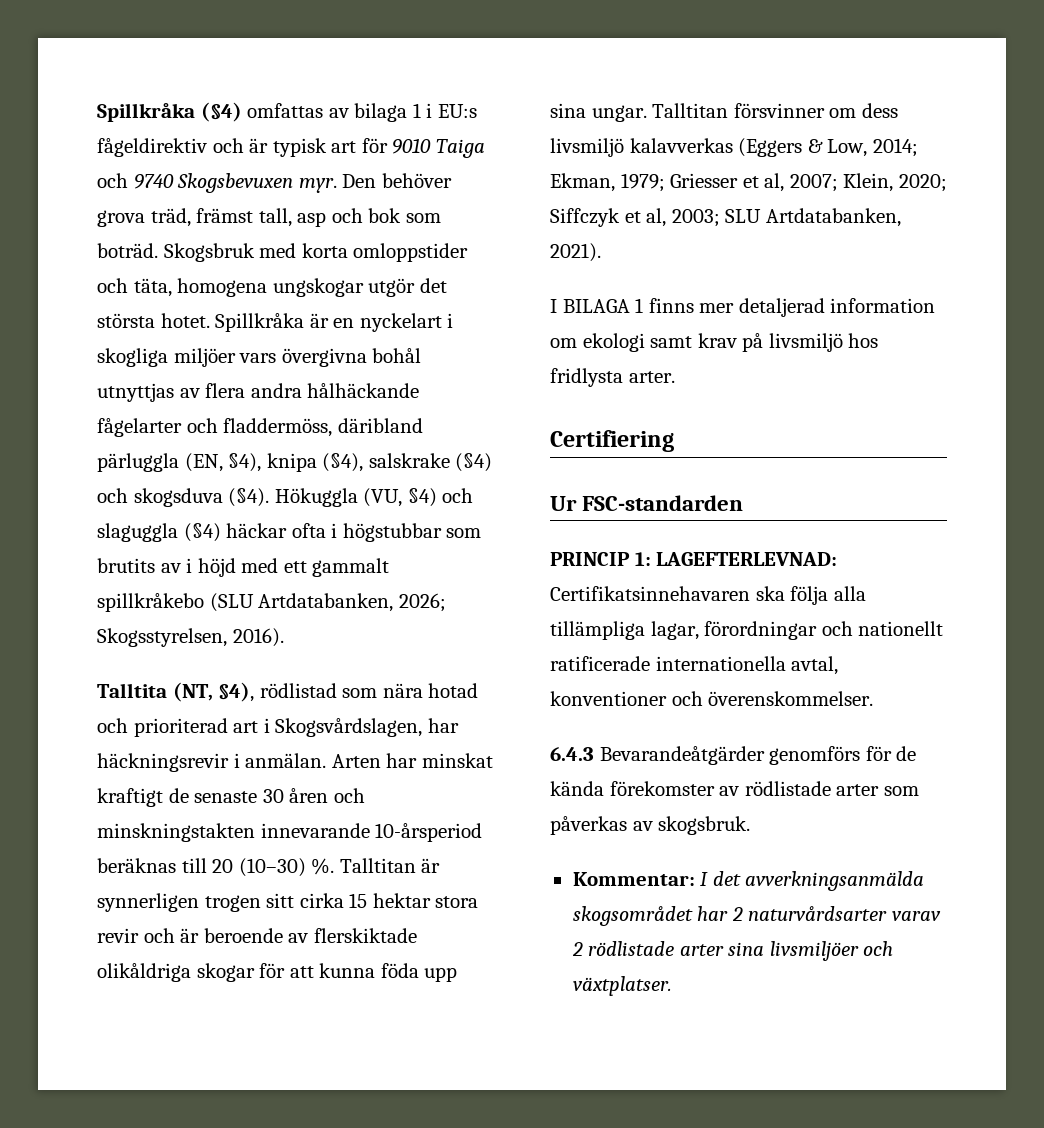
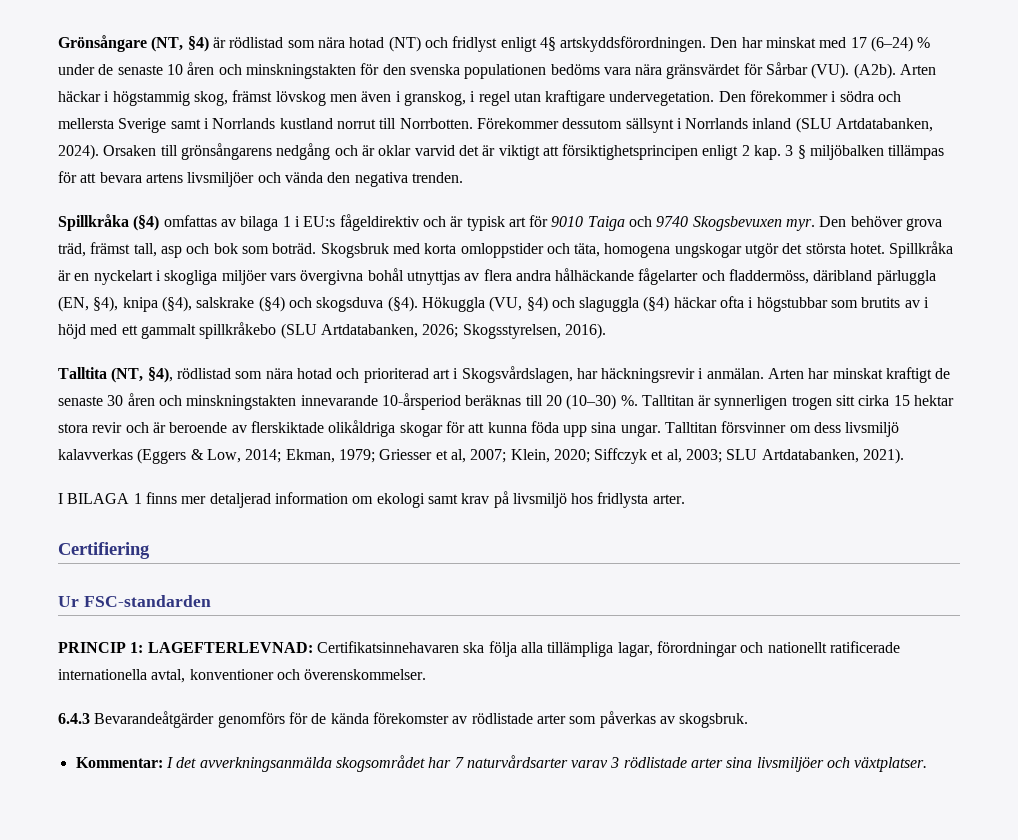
+ Grönsångare (NT, §4) är rödlistad som nära hotad (NT) och fridlyst enligt 4§ artskyddsförordningen. Den har minskat med 17 (6–24) % under de senaste 10 åren och minskningstakten för den svenska populationen bedöms vara nära gränsvärdet för Sårbar (VU). (A2b). Arten häckar i högstammig skog, främst lövskog men även i granskog, i regel utan kraftigare undervegetation. Den förekommer i södra och mellersta Sverige samt i Norrlands kustland norrut till Norrbotten. Förekommer dessutom sällsynt i Norrlands inland (SLU Artdatabanken, 2024). Orsaken till grönsångarens nedgång och är oklar varvid det är viktigt att försiktighetsprincipen enligt 2 kap. 3 § miljöbalken tillämpas för att bevara artens livsmiljöer och vända den negativa trenden.
- Kommentar: I det avverkningsanmälda skogsområdet har 2 naturvårdsarter varav 2 rödlistade arter sina livsmiljöer och växtplatser.
+ Kommentar: I det avverkningsanmälda skogsområdet har 7 naturvårdsarter varav 3 rödlistade arter sina livsmiljöer och växtplatser.

